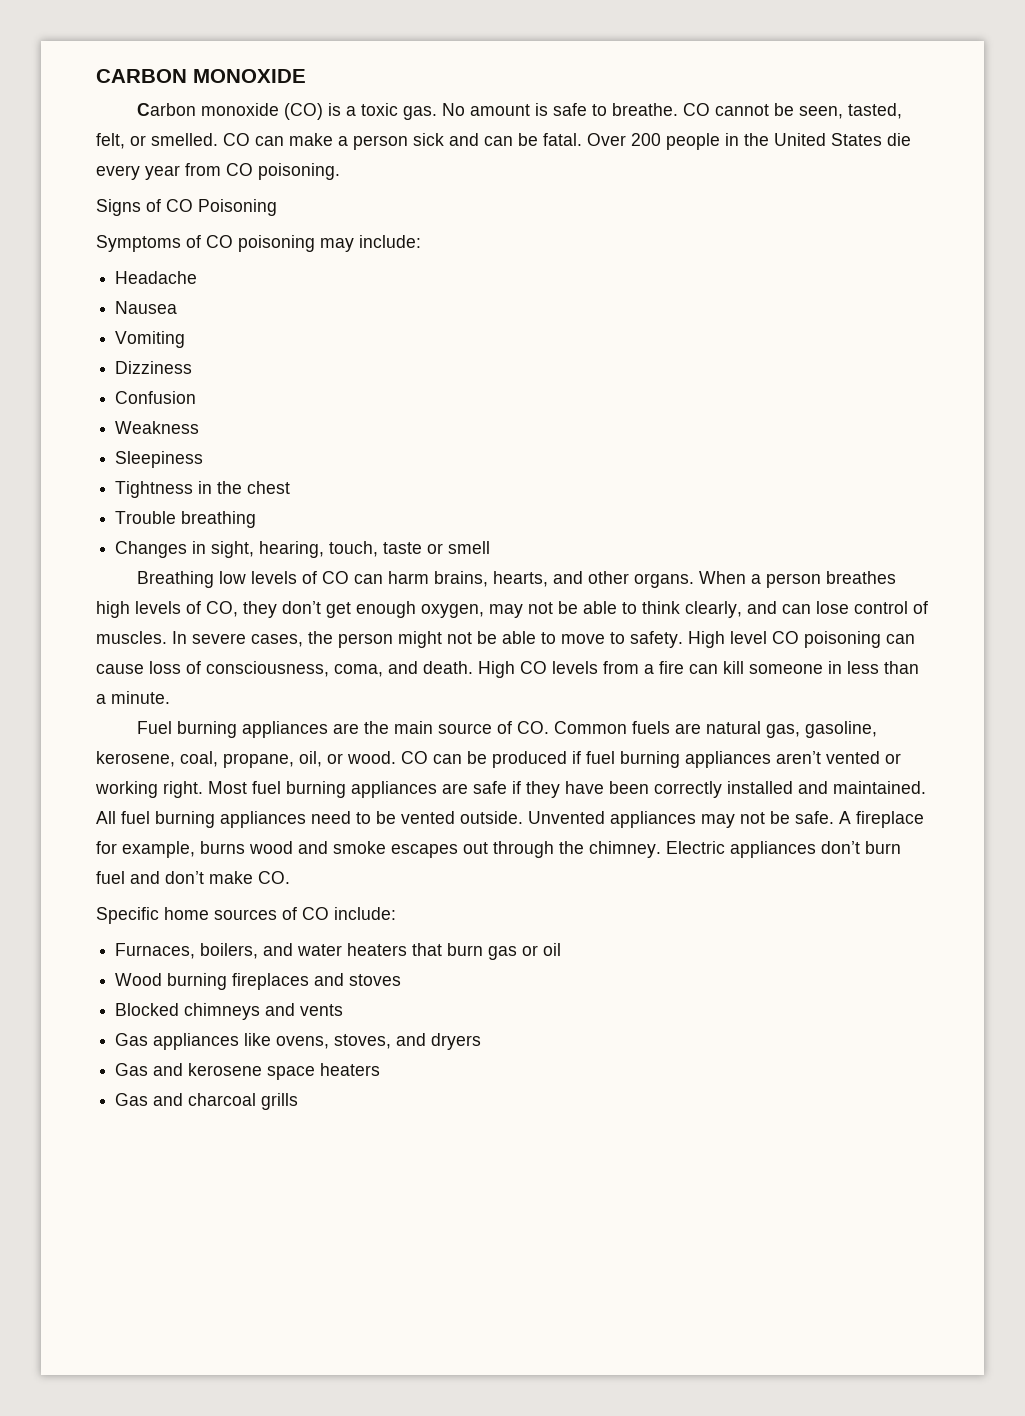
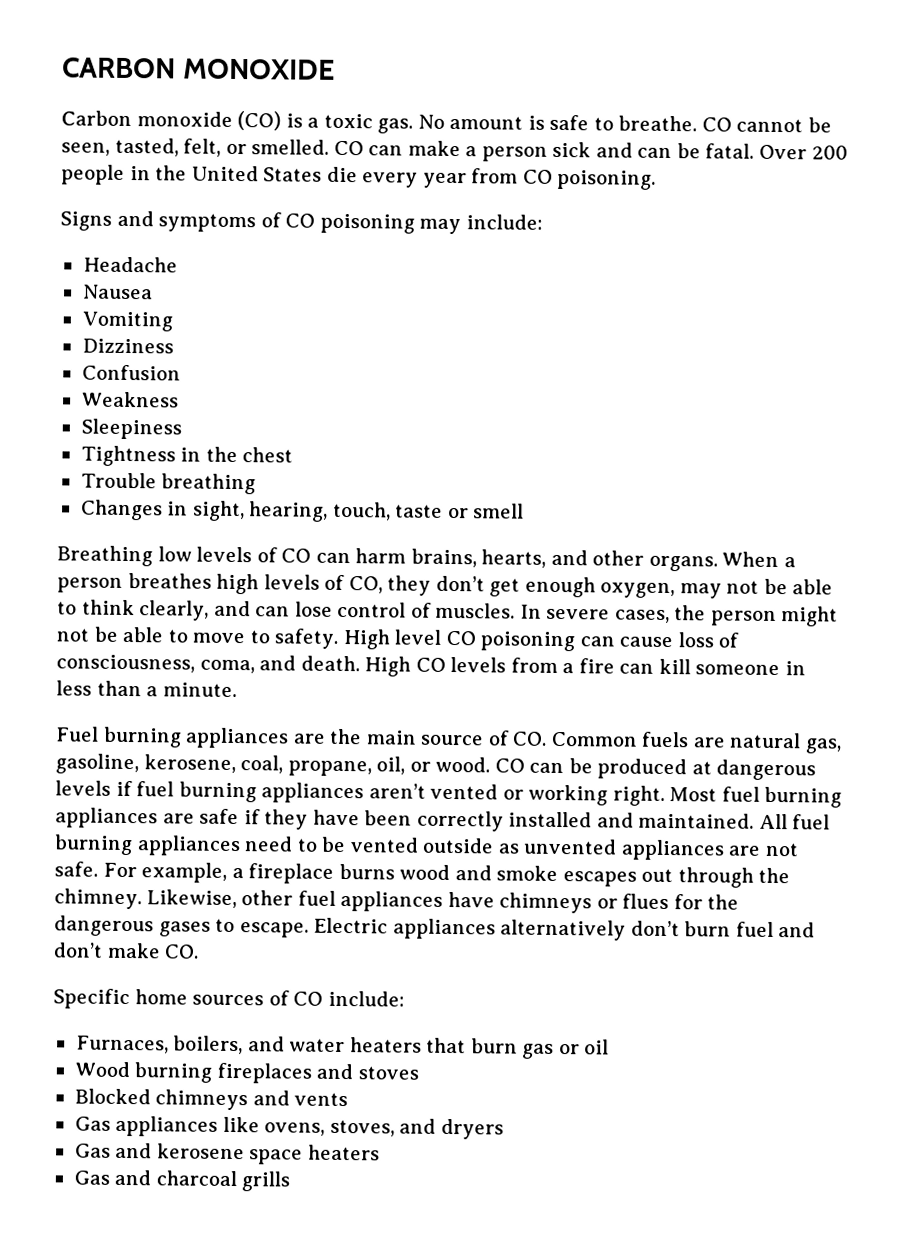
- Signs of CO Poisoning
- Symptoms of CO poisoning may include:
+ Signs and symptoms of CO poisoning may include:
- CO can be produced if fuel burning appliances aren’t vented or working right.
+ CO can be produced at dangerous levels if fuel burning appliances aren’t vented or working right.
- All fuel burning appliances need to be vented outside. Unvented appliances may not be safe. A fireplace for example, burns wood and smoke escapes out through the chimney.
+ All fuel burning appliances need to be vented outside as unvented appliances are not safe. For example, a fireplace burns wood and smoke escapes out through the chimney.
+ Likewise, other fuel appliances have chimneys or flues for the dangerous gases to escape.
- Electric appliances don’t burn fuel and don’t make CO.
+ Electric appliances alternatively don’t burn fuel and don’t make CO.

